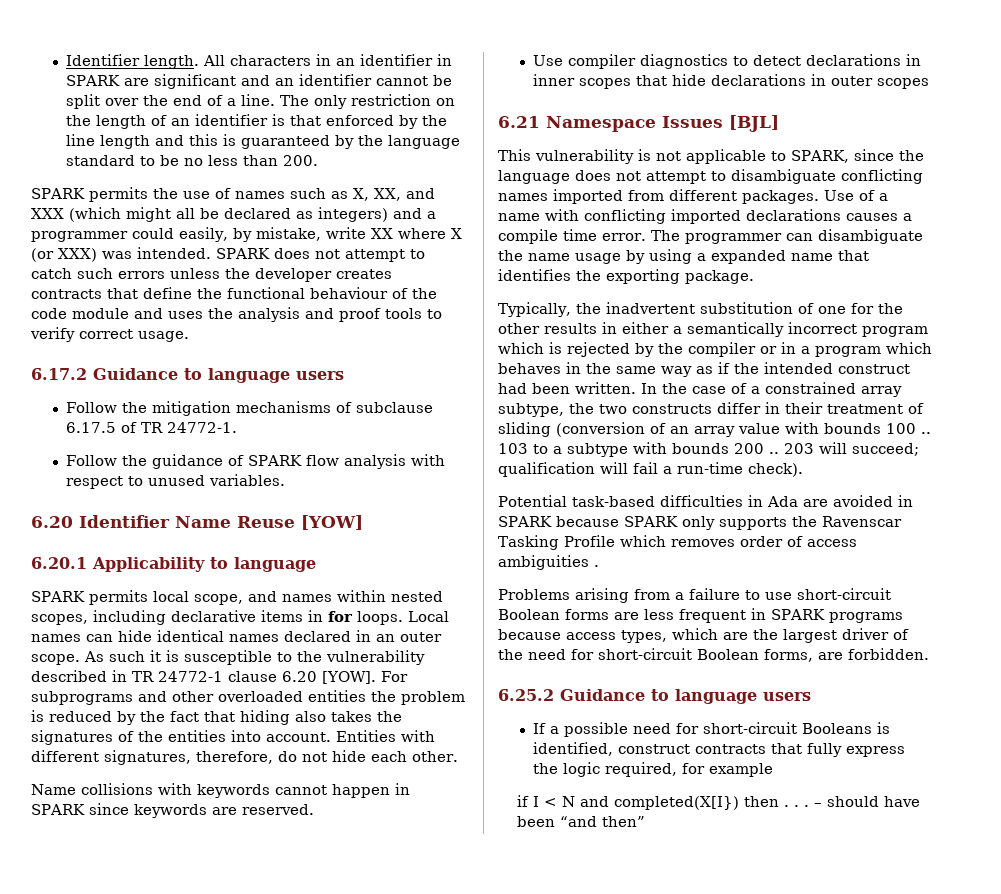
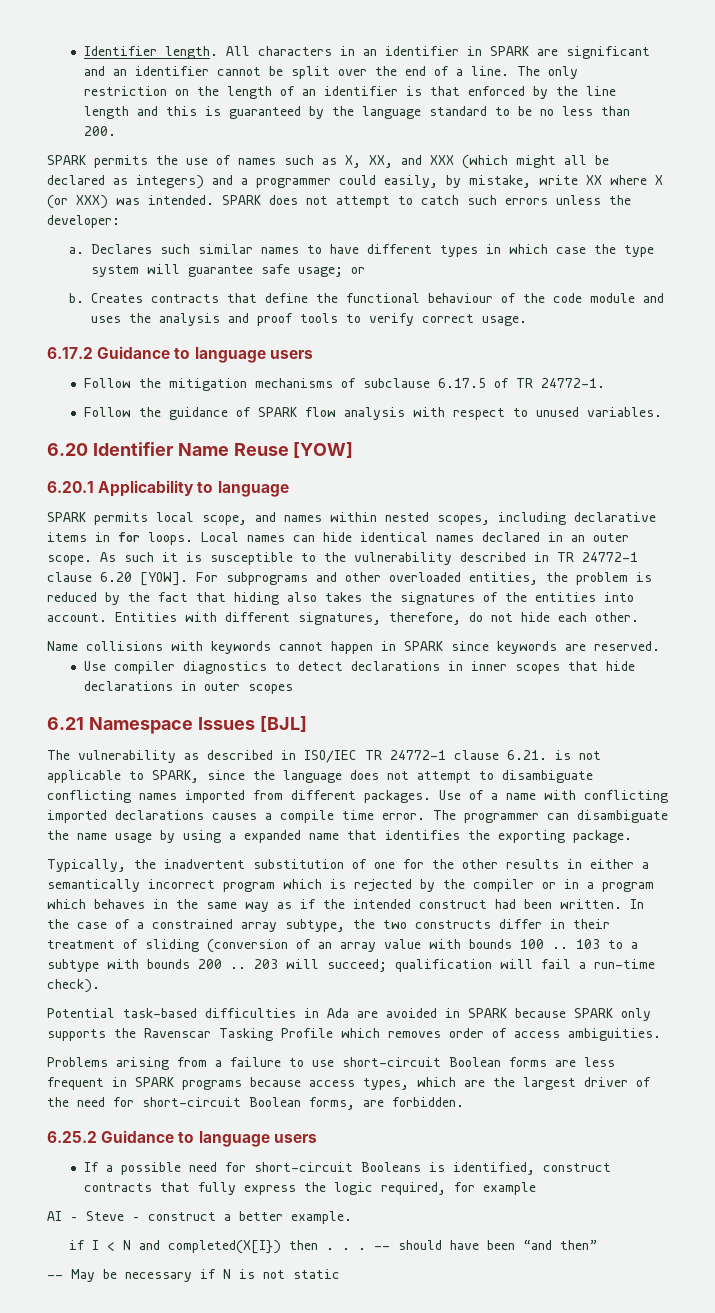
- SPARK does not attempt to catch such errors unless the developer creates contracts that define the functional behaviour of the code module and uses the analysis and proof tools to verify correct usage.
+ SPARK does not attempt to catch such errors unless the developer:
+ a. Declares such similar names to have different types in which case the type system will guarantee safe usage; or
+ b. Creates contracts that define the functional behaviour of the code module and uses the analysis and proof tools to verify correct usage.
- For subprograms and other overloaded entities the problem is reduced by the fact that hiding also takes the signatures of the entities into account.
+ For subprograms and other overloaded entities, the problem is reduced by the fact that hiding also takes the signatures of the entities into account.
- This vulnerability is not applicable to SPARK, since the language does not attempt to disambiguate conflicting names imported from different packages.
+ The vulnerability as described in ISO/IEC TR 24772-1 clause 6.21. is not applicable to SPARK, since the language does not attempt to disambiguate conflicting names imported from different packages.
- Potential task-based difficulties in Ada are avoided in SPARK because SPARK only supports the Ravenscar Tasking Profile which removes order of access ambiguities .
+ Potential task-based difficulties in Ada are avoided in SPARK because SPARK only supports the Ravenscar Tasking Profile which removes order of access ambiguities.
+ AI – Steve – construct a better example.
- – should have been “and then”
+ -- should have been “and then”
+ -- May be necessary if N is not static

